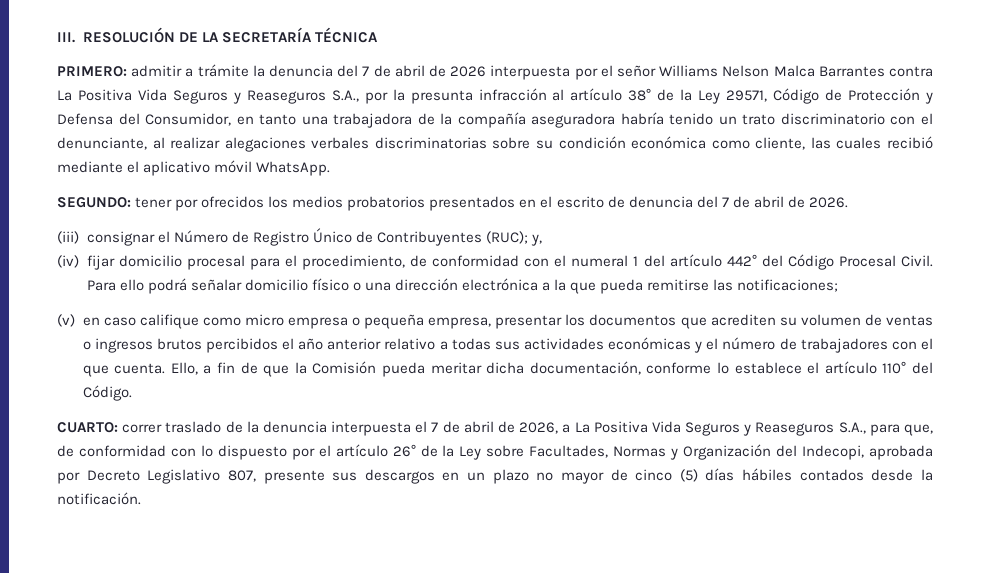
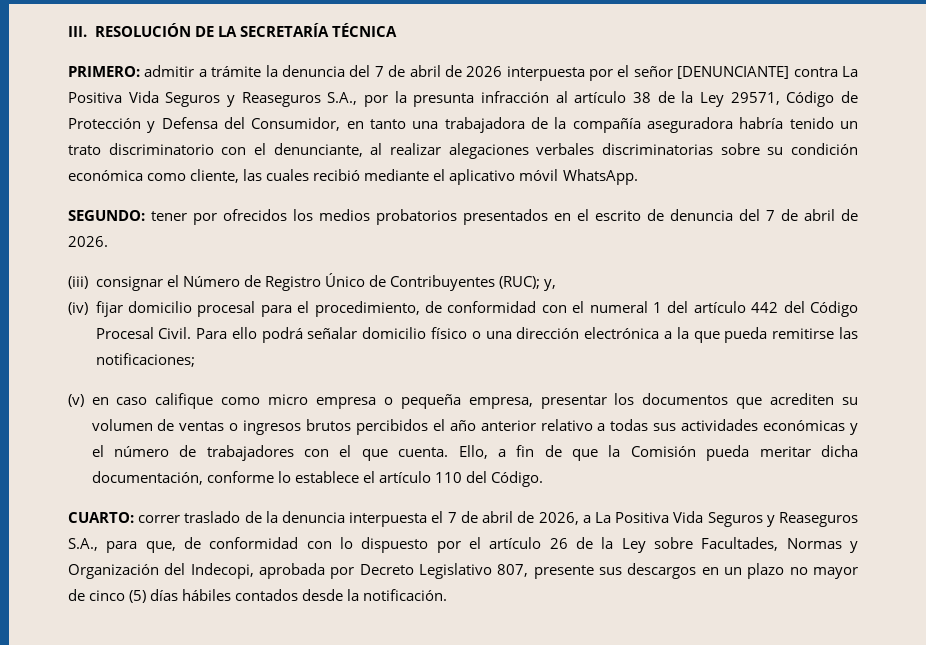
- admitir a trámite la denuncia del 7 de abril de 2026 interpuesta por el señor Williams Nelson Malca Barrantes contra La Positiva Vida Seguros y Reaseguros S.A., por la presunta infracción al artículo 38° de la Ley 29571, Código de Protección y Defensa del Consumidor, en tanto una trabajadora de la compañía aseguradora habría tenido un trato discriminatorio con el denunciante, al realizar alegaciones verbales discriminatorias sobre su condición económica como cliente, las cuales recibió mediante el aplicativo móvil WhatsApp.
+ admitir a trámite la denuncia del 7 de abril de 2026 interpuesta por el señor [DENUNCIANTE] contra La Positiva Vida Seguros y Reaseguros S.A., por la presunta infracción al artículo 38 de la Ley 29571, Código de Protección y Defensa del Consumidor, en tanto una trabajadora de la compañía aseguradora habría tenido un trato discriminatorio con el denunciante, al realizar alegaciones verbales discriminatorias sobre su condición económica como cliente, las cuales recibió mediante el aplicativo móvil WhatsApp.
- (iv) fijar domicilio procesal para el procedimiento, de conformidad con el numeral 1 del artículo 442° del Código Procesal Civil.
+ (iv) fijar domicilio procesal para el procedimiento, de conformidad con el numeral 1 del artículo 442 del Código Procesal Civil.
- Ello, a fin de que la Comisión pueda meritar dicha documentación, conforme lo establece el artículo 110° del Código.
+ Ello, a fin de que la Comisión pueda meritar dicha documentación, conforme lo establece el artículo 110 del Código.
- correr traslado de la denuncia interpuesta el 7 de abril de 2026, a La Positiva Vida Seguros y Reaseguros S.A., para que, de conformidad con lo dispuesto por el artículo 26° de la Ley sobre Facultades, Normas y Organización del Indecopi, aprobada por Decreto Legislativo 807, presente sus descargos en un plazo no mayor de cinco (5) días hábiles contados desde la notificación.
+ correr traslado de la denuncia interpuesta el 7 de abril de 2026, a La Positiva Vida Seguros y Reaseguros S.A., para que, de conformidad con lo dispuesto por el artículo 26 de la Ley sobre Facultades, Normas y Organización del Indecopi, aprobada por Decreto Legislativo 807, presente sus descargos en un plazo no mayor de cinco (5) días hábiles contados desde la notificación.

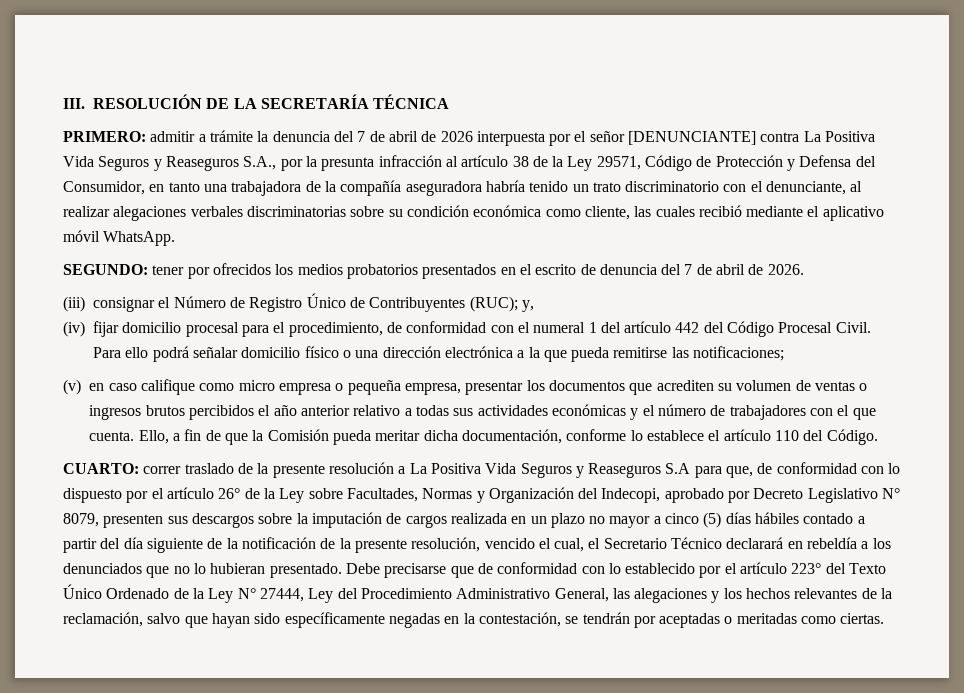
- CUARTO: correr traslado de la denuncia interpuesta el 7 de abril de 2026, a La Positiva Vida Seguros y Reaseguros S.A., para que, de conformidad con lo dispuesto por el artículo 26 de la Ley sobre Facultades, Normas y Organización del Indecopi, aprobada por Decreto Legislativo 807, presente sus descargos en un plazo no mayor de cinco (5) días hábiles contados desde la notificación.
+ CUARTO: correr traslado de la presente resolución a La Positiva Vida Seguros y Reaseguros S.A para que, de conformidad con lo dispuesto por el artículo 26° de la Ley sobre Facultades, Normas y Organización del Indecopi, aprobado por Decreto Legislativo N° 8079, presenten sus descargos sobre la imputación de cargos realizada en un plazo no mayor a cinco (5) días hábiles contado a partir del día siguiente de la notificación de la presente resolución, vencido el cual, el Secretario Técnico declarará en rebeldía a los denunciados que no lo hubieran presentado. Debe precisarse que de conformidad con lo establecido por el artículo 223° del Texto Único Ordenado de la Ley N° 27444, Ley del Procedimiento Administrativo General, las alegaciones y los hechos relevantes de la reclamación, salvo que hayan sido específicamente negadas en la contestación, se tendrán por aceptadas o meritadas como ciertas.

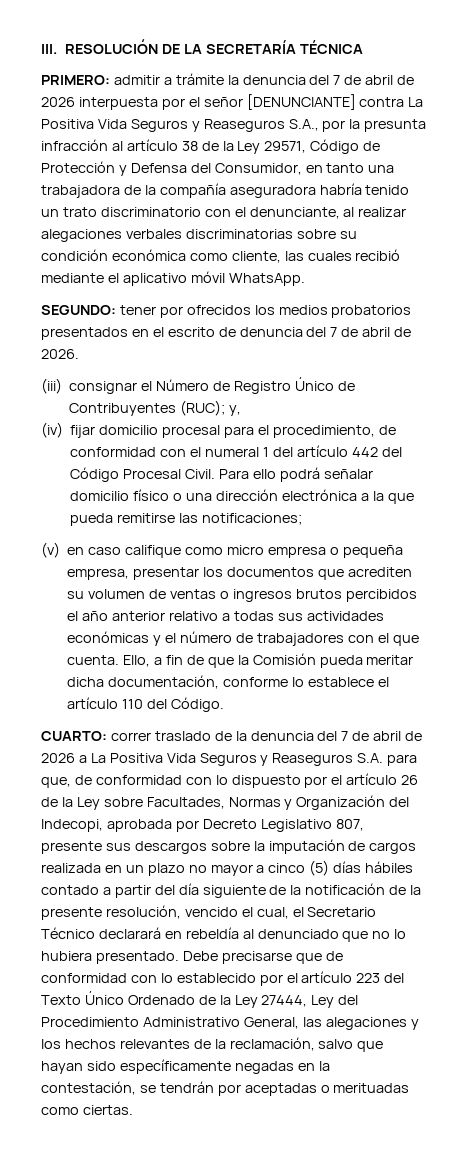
- correr traslado de la presente resolución a La Positiva Vida Seguros y Reaseguros S.A para que, de conformidad con lo dispuesto por el artículo 26° de la Ley sobre Facultades, Normas y Organización del Indecopi, aprobado por Decreto Legislativo N° 8079, presenten sus descargos sobre la imputación de cargos realizada en un plazo no mayor a cinco (5) días hábiles contado a partir del día siguiente de la notificación de la presente resolución, vencido el cual, el Secretario Técnico declarará en rebeldía a los denunciados que no lo hubieran presentado.
+ correr traslado de la denuncia del 7 de abril de 2026 a La Positiva Vida Seguros y Reaseguros S.A. para que, de conformidad con lo dispuesto por el artículo 26 de la Ley sobre Facultades, Normas y Organización del Indecopi, aprobada por Decreto Legislativo 807, presente sus descargos sobre la imputación de cargos realizada en un plazo no mayor a cinco (5) días hábiles contado a partir del día siguiente de la notificación de la presente resolución, vencido el cual, el Secretario Técnico declarará en rebeldía al denunciado que no lo hubiera presentado.
- Debe precisarse que de conformidad con lo establecido por el artículo 223° del Texto Único Ordenado de la Ley N° 27444, Ley del Procedimiento Administrativo General, las alegaciones y los hechos relevantes de la reclamación, salvo que hayan sido específicamente negadas en la contestación, se tendrán por aceptadas o meritadas como ciertas.
+ Debe precisarse que de conformidad con lo establecido por el artículo 223 del Texto Único Ordenado de la Ley 27444, Ley del Procedimiento Administrativo General, las alegaciones y los hechos relevantes de la reclamación, salvo que hayan sido específicamente negadas en la contestación, se tendrán por aceptadas o merituadas como ciertas.

